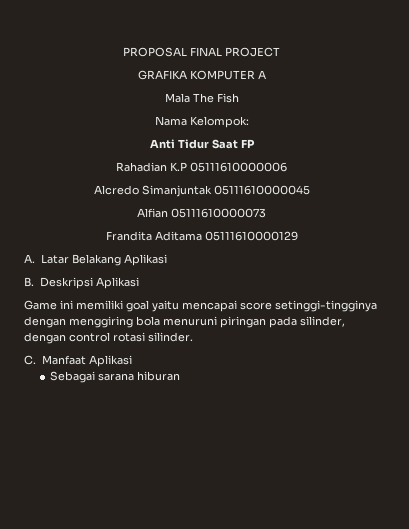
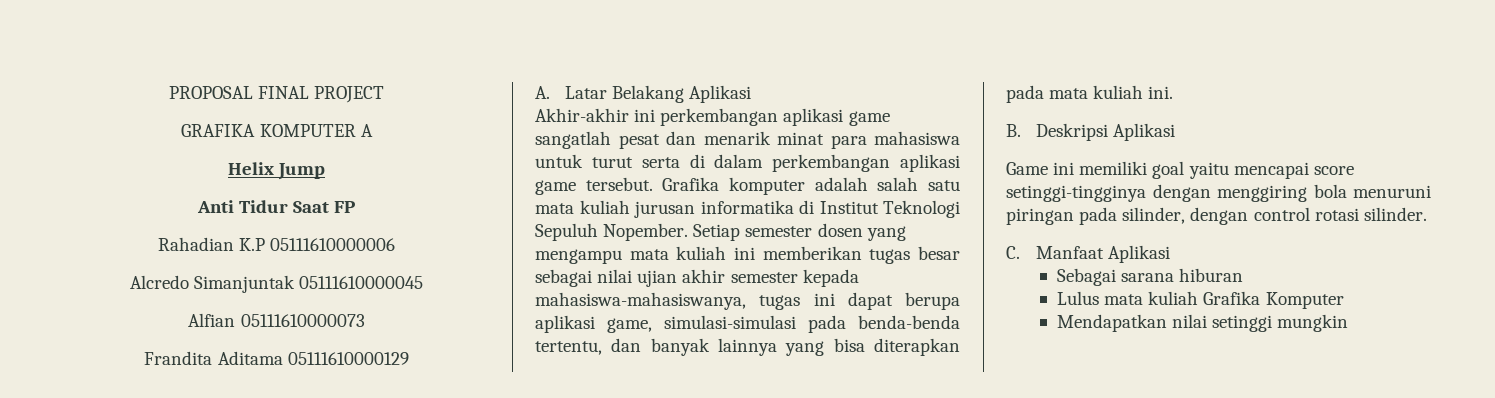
- Mala The Fish
- Nama Kelompok:
+ Helix Jump
+ Akhir-akhir ini perkembangan aplikasi game sangatlah pesat dan menarik minat para mahasiswa untuk turut serta di dalam perkembangan aplikasi game tersebut. Grafika komputer adalah salah satu mata kuliah jurusan informatika di Institut Teknologi Sepuluh Nopember. Setiap semester dosen yang mengampu mata kuliah ini memberikan tugas besar sebagai nilai ujian akhir semester kepada mahasiswa-mahasiswanya, tugas ini dapat berupa aplikasi game, simulasi-simulasi pada benda-benda tertentu, dan banyak lainnya yang bisa diterapkan pada mata kuliah ini.
+ Lulus mata kuliah Grafika Komputer
+ Mendapatkan nilai setinggi mungkin

